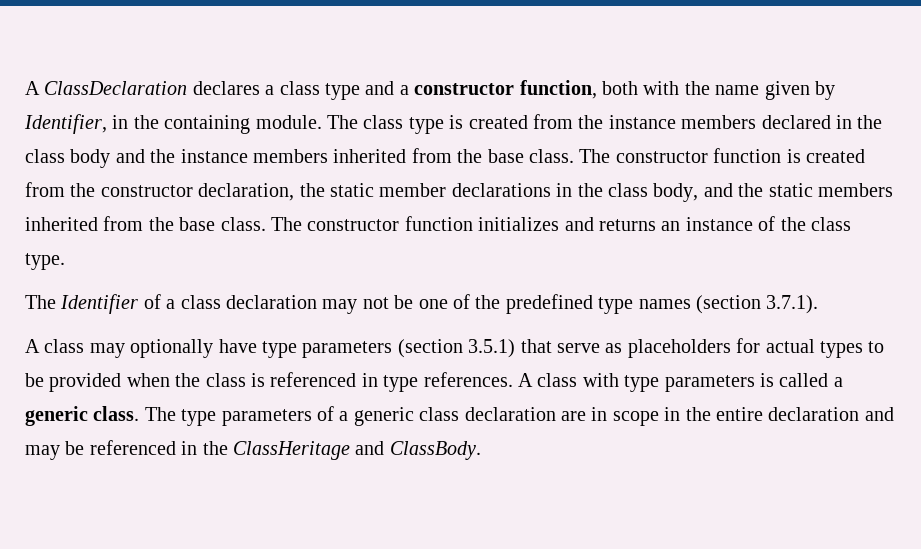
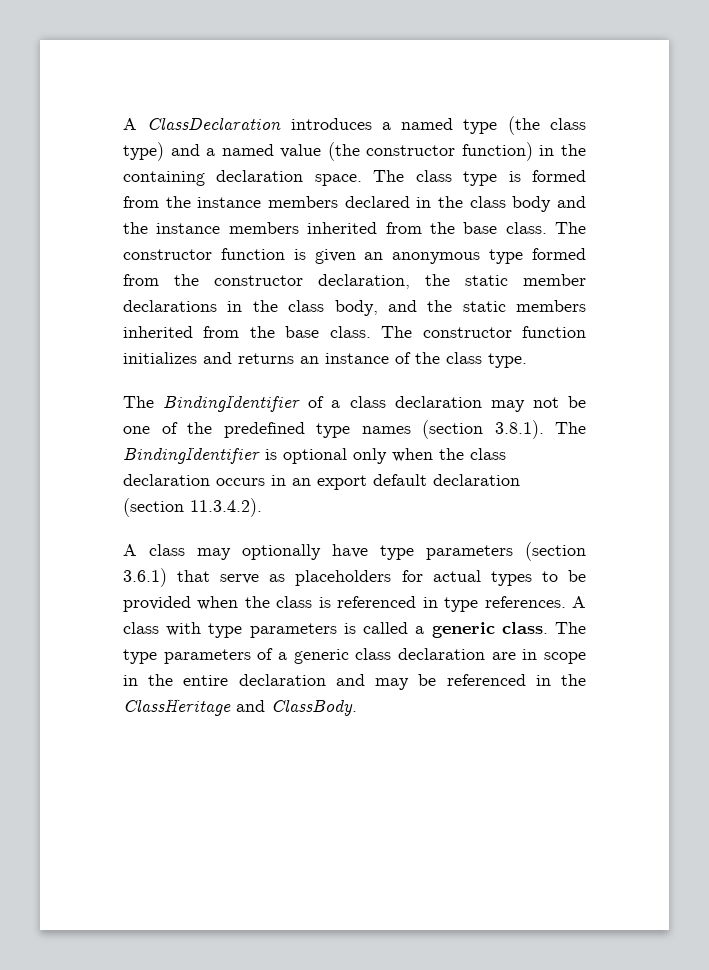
- A ClassDeclaration declares a class type and a constructor function, both with the name given by Identifier, in the containing module.
+ A ClassDeclaration introduces a named type (the class type) and a named value (the constructor function) in the containing declaration space.
- The class type is created from the instance members declared in the class body and the instance members inherited from the base class.
+ The class type is formed from the instance members declared in the class body and the instance members inherited from the base class.
- The constructor function is created from the constructor declaration, the static member declarations in the class body, and the static members inherited from the base class.
+ The constructor function is given an anonymous type formed from the constructor declaration, the static member declarations in the class body, and the static members inherited from the base class.
- The Identifier of a class declaration may not be one of the predefined type names (section 3.7.1).
+ The BindingIdentifier of a class declaration may not be one of the predefined type names (section 3.8.1). The BindingIdentifier is optional only when the class declaration occurs in an export default declaration (section 11.3.4.2).
- A class may optionally have type parameters (section 3.5.1) that serve as placeholders for actual types to be provided when the class is referenced in type references.
+ A class may optionally have type parameters (section 3.6.1) that serve as placeholders for actual types to be provided when the class is referenced in type references.

